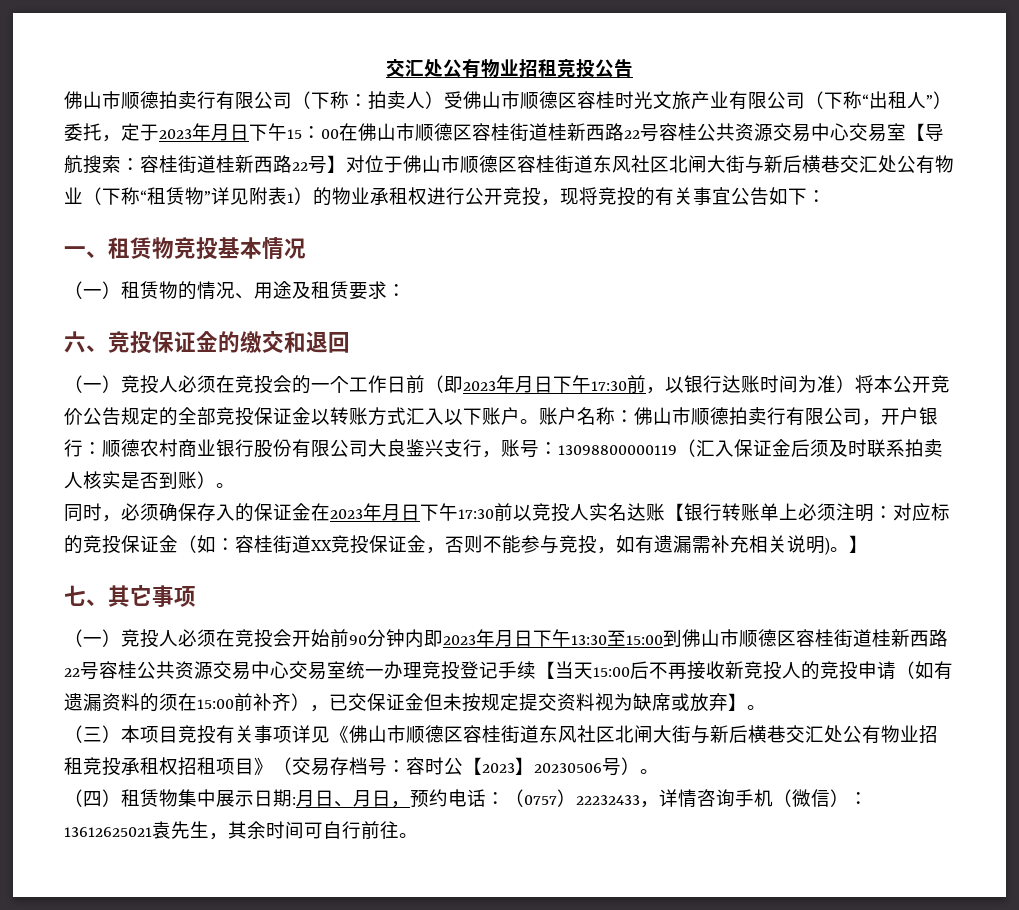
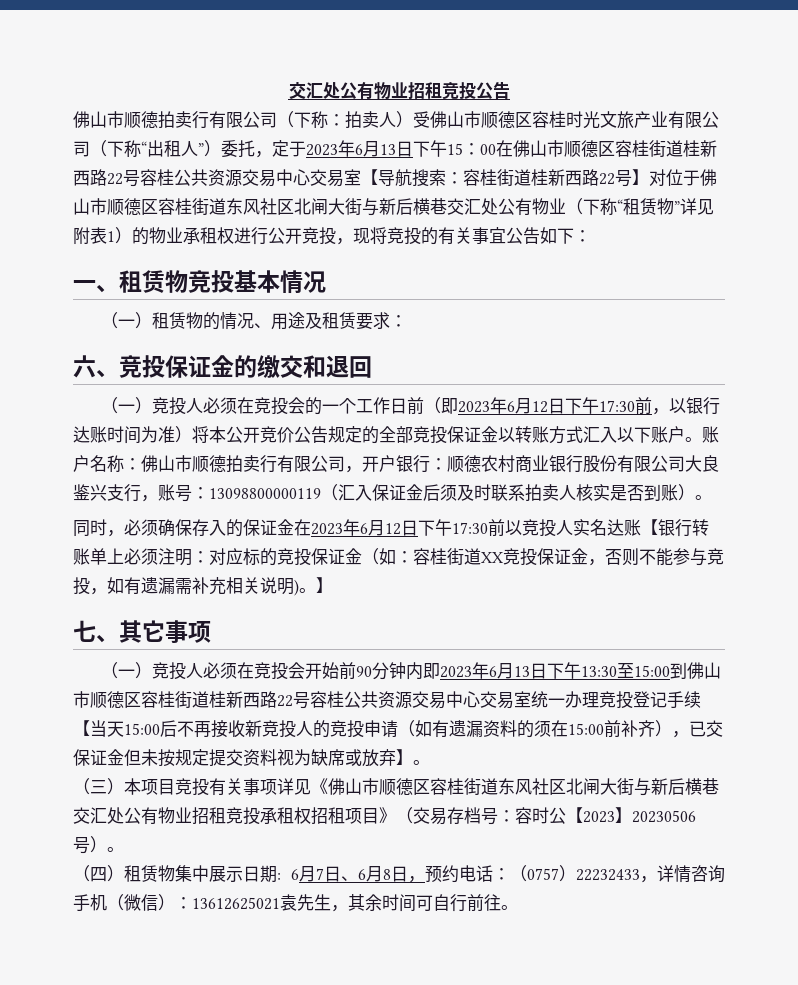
- 拍卖人）受佛山市顺德区容桂时光文旅产业有限公司（下称“出租人”）委托，定于2023年月日下午15：
+ 拍卖人）受佛山市顺德区容桂时光文旅产业有限公司（下称“出租人”）委托，定于2023年6月13日下午15：
- （一）竞投人必须在竞投会的一个工作日前（即2023年月日下午17:30前，以银行达账时间为准）将本公开竞价公告规定的全部竞投保证金以转账方式汇入以下账户。
+ （一）竞投人必须在竞投会的一个工作日前（即2023年6月12日下午17:30前，以银行达账时间为准）将本公开竞价公告规定的全部竞投保证金以转账方式汇入以下账户。
- 同时，必须确保存入的保证金在2023年月日下午17:30前以竞投人实名达账【银行转账单上必须注明：对应标的竞投保证金（如：容桂街道XX竞投保证金，否则不能参与竞投，如有遗漏需补充相关说明)。
+ 同时，必须确保存入的保证金在2023年6月12日下午17:30前以竞投人实名达账【银行转账单上必须注明：对应标的竞投保证金（如：容桂街道XX竞投保证金，否则不能参与竞投，如有遗漏需补充相关说明)。
- （一）竞投人必须在竞投会开始前90分钟内即2023年月日下午13:30至15:00到佛山市顺德区容桂街道桂新西路22号容桂公共资源交易中心交易室统一办理竞投登记手续【当天15:00后不再接收新竞投人的竞投申请（如有遗漏资料的须在15:00前补齐），已交保证金但未按规定提交资料视为缺席或放弃】。
+ （一）竞投人必须在竞投会开始前90分钟内即2023年6月13日下午13:30至15:00到佛山市顺德区容桂街道桂新西路22号容桂公共资源交易中心交易室统一办理竞投登记手续【当天15:00后不再接收新竞投人的竞投申请（如有遗漏资料的须在15:00前补齐），已交保证金但未按规定提交资料视为缺席或放弃】。
- （四）租赁物集中展示日期:月日、月日，预约电话：（0757）22232433，详情咨询手机（微信）：13612625021袁先生，其余时间可自行前往。
+ （四）租赁物集中展示日期: 6月7日、6月8日，预约电话：（0757）22232433，详情咨询手机（微信）：13612625021袁先生，其余时间可自行前往。

